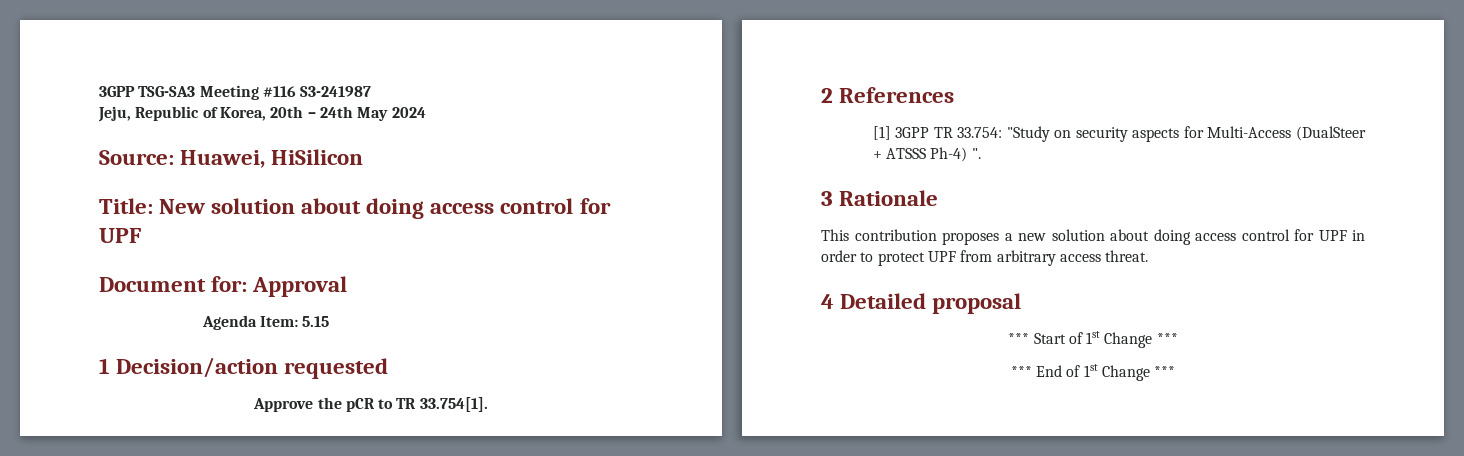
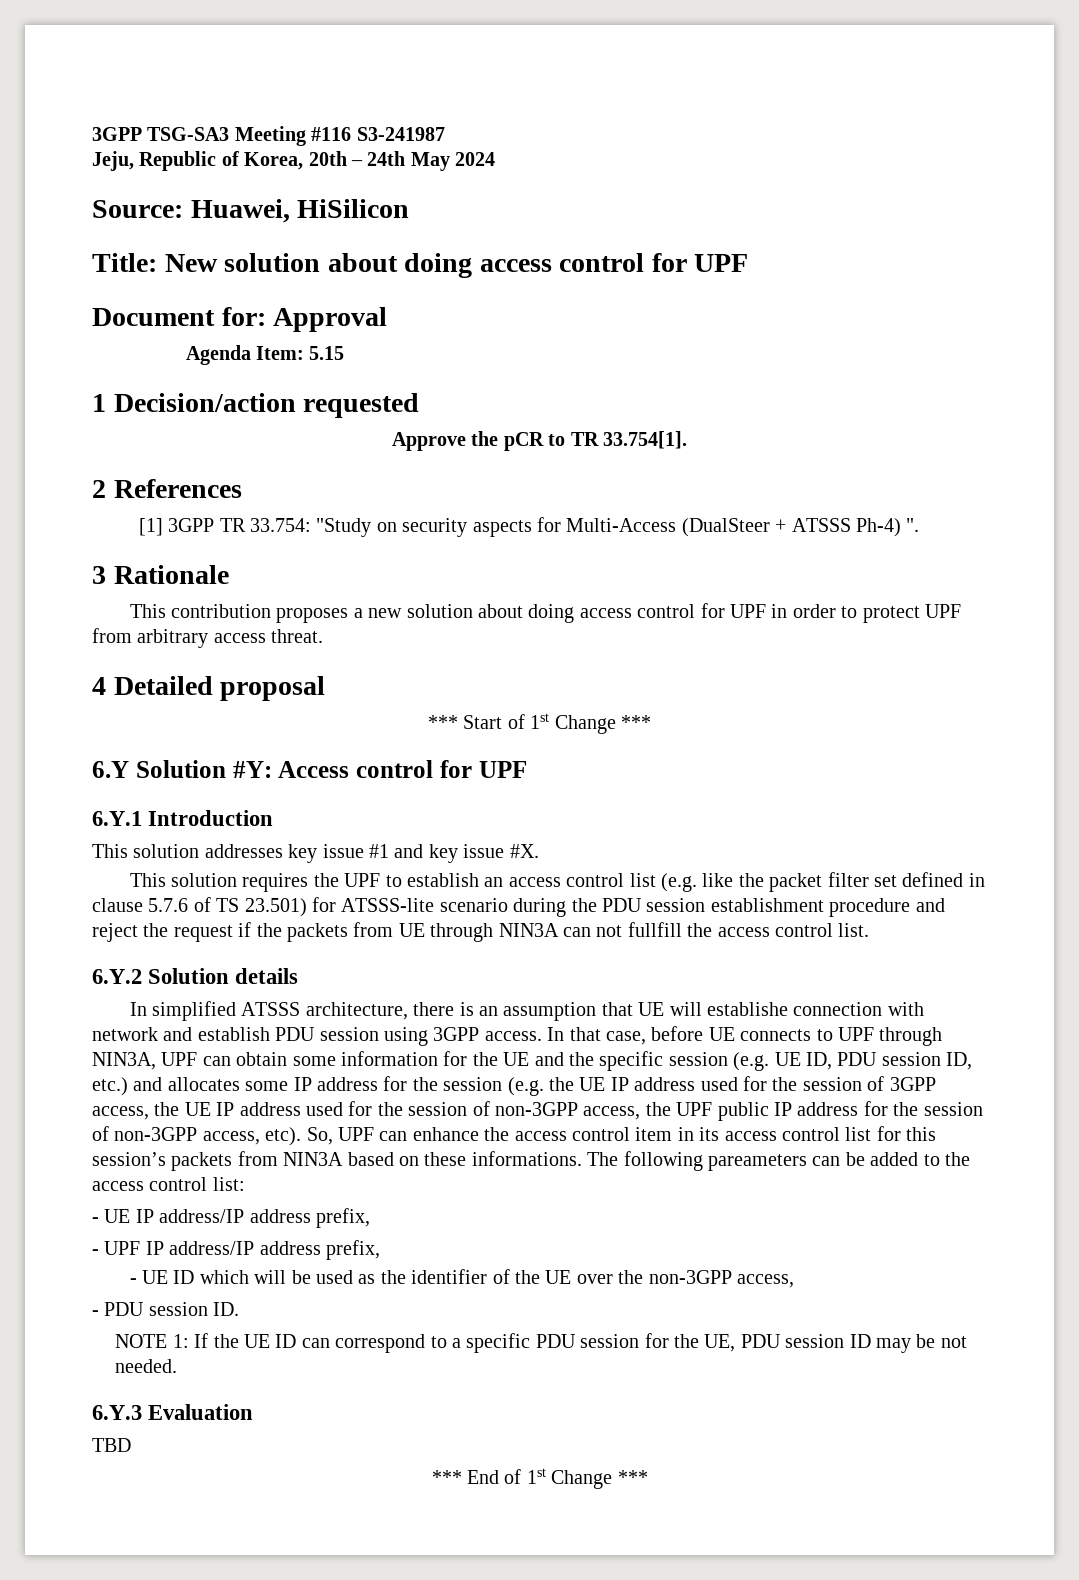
+ 6.Y Solution #Y: Access control for UPF
+ 6.Y.1 Introduction
+ This solution addresses key issue #1 and key issue #X.
+ This solution requires the UPF to establish an access control list (e.g. like the packet filter set defined in clause 5.7.6 of TS 23.501) for ATSSS-lite scenario during the PDU session establishment procedure and reject the request if the packets from UE through NIN3A can not fullfill the access control list.
+ 6.Y.2 Solution details
+ In simplified ATSSS architecture, there is an assumption that UE will establishe connection with network and establish PDU session using 3GPP access. In that case, before UE connects to UPF through NIN3A, UPF can obtain some information for the UE and the specific session (e.g. UE ID, PDU session ID, etc.) and allocates some IP address for the session (e.g. the UE IP address used for the session of 3GPP access, the UE IP address used for the session of non-3GPP access, the UPF public IP address for the session of non-3GPP access, etc). So, UPF can enhance the access control item in its access control list for this session’s packets from NIN3A based on these informations. The following pareameters can be added to the access control list:
+ - UE IP address/IP address prefix,
+ - UPF IP address/IP address prefix,
+ - UE ID which will be used as the identifier of the UE over the non-3GPP access,
+ - PDU session ID.
+ NOTE 1: If the UE ID can correspond to a specific PDU session for the UE, PDU session ID may be not needed.
+ 6.Y.3 Evaluation
+ TBD

